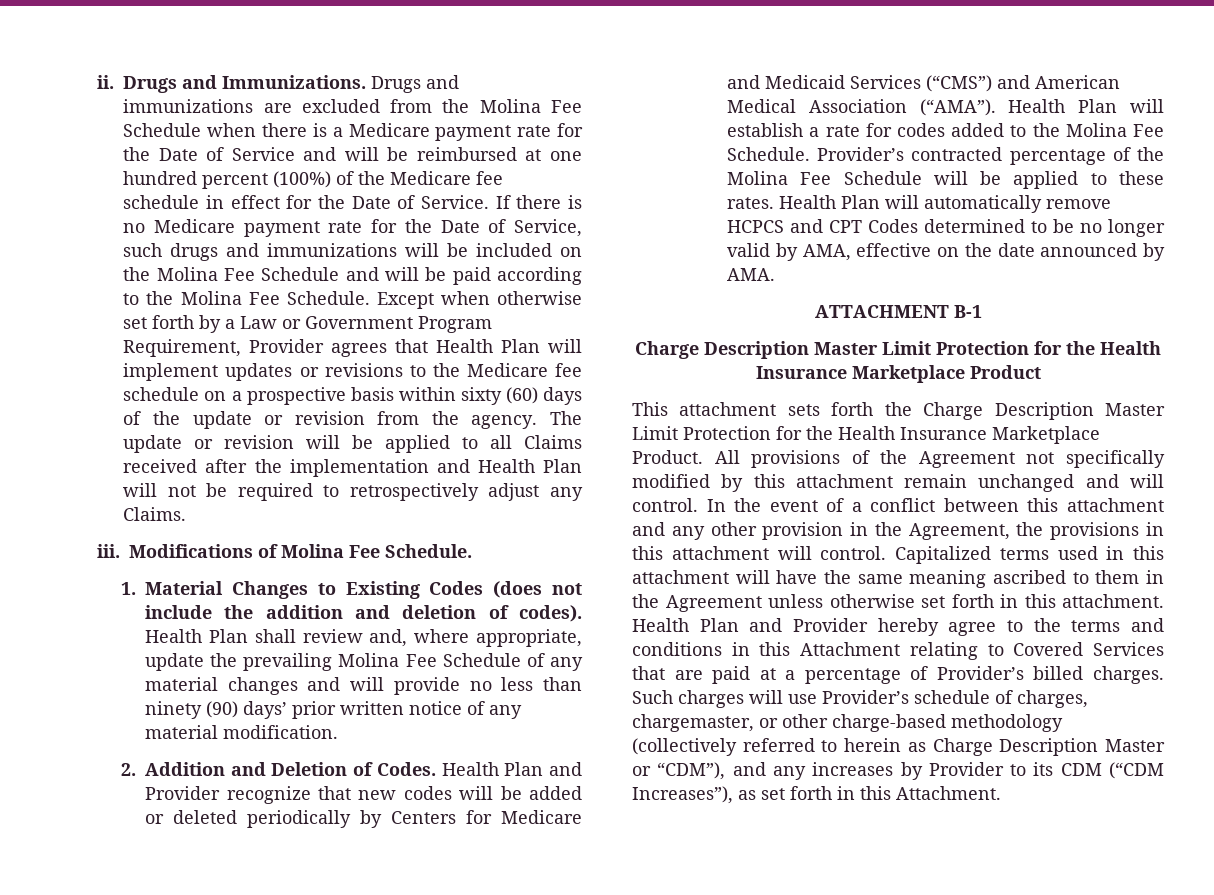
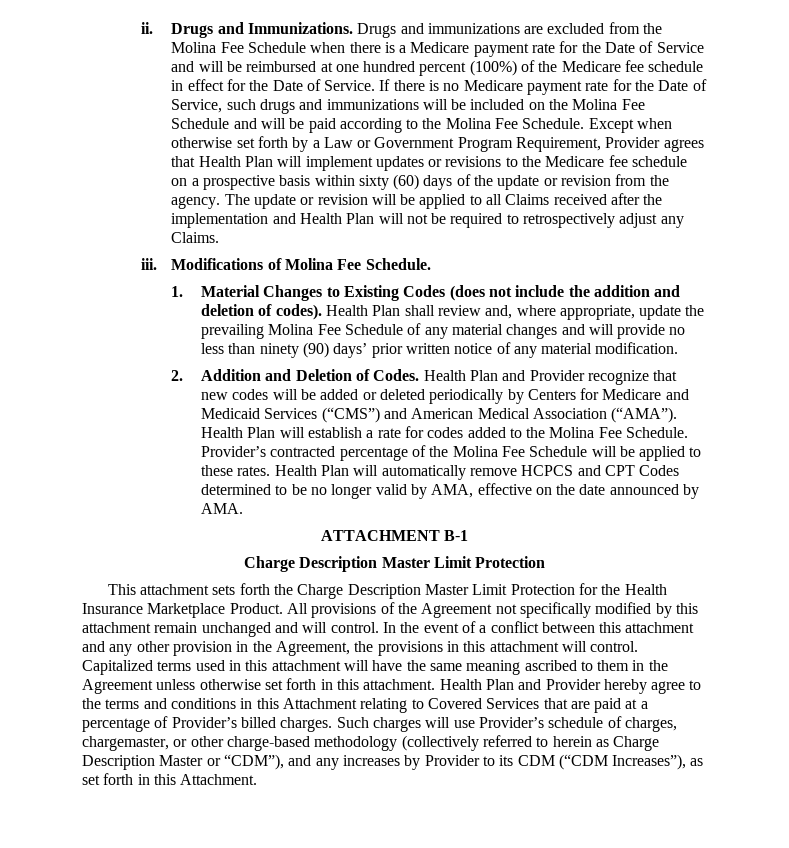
  ATTACHMENT B-1
- Charge Description Master Limit Protection for the Health Insurance Marketplace Product
+ Charge Description Master Limit Protection

